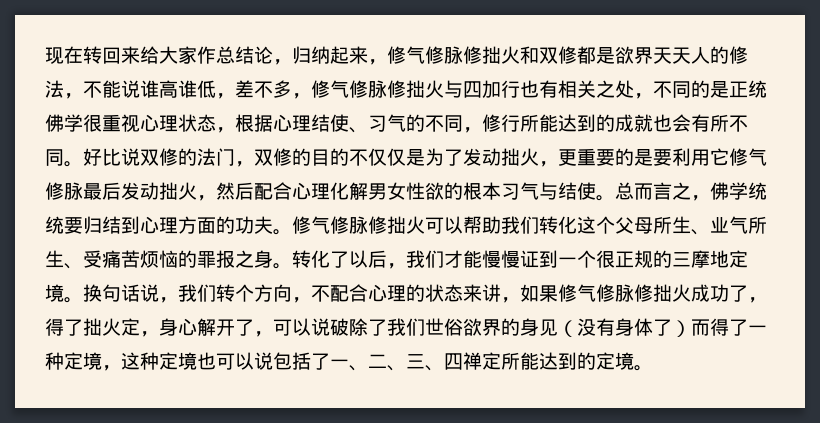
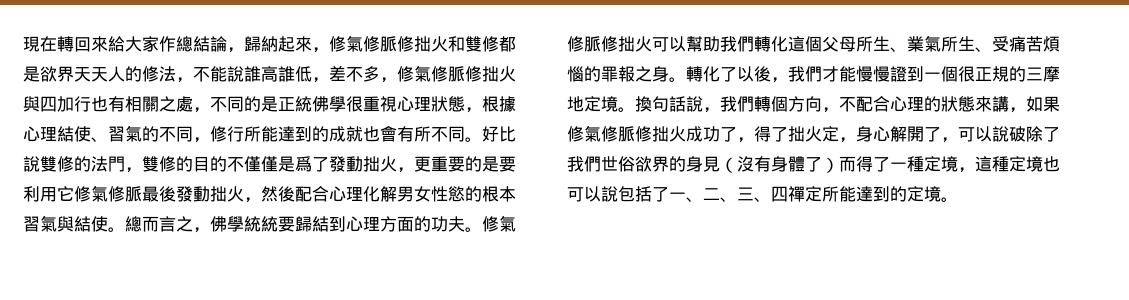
- 现在转回来给大家作总结论，归纳起来，修气修脉修拙火和双修都是欲界天天人的修法，不能说谁高谁低，差不多，修气修脉修拙火与四加行也有相关之处，不同的是正统佛学很重视心理状态，根据心理结使、习气的不同，修行所能达到的成就也会有所不同。
+ 現在轉回來給大家作總結論，歸納起來，修氣修脈修拙火和雙修都是欲界天天人的修法，不能說誰高誰低，差不多，修氣修脈修拙火與四加行也有相關之處，不同的是正統佛學很重視心理狀態，根據心理結使、習氣的不同，修行所能達到的成就也會有所不同。
- 好比说双修的法门，双修的目的不仅仅是为了发动拙火，更重要的是要利用它修气修脉最后发动拙火，然后配合心理化解男女性欲的根本习气与结使。总而言之，佛学统统要归结到心理方面的功夫。
+ 好比說雙修的法門，雙修的目的不僅僅是爲了發動拙火，更重要的是要利用它修氣修脈最後發動拙火，然後配合心理化解男女性慾的根本習氣與結使。總而言之，佛學統統要歸結到心理方面的功夫。
- 修气修脉修拙火可以帮助我们转化这个父母所生、业气所生、受痛苦烦恼的罪报之身。转化了以后，我们才能慢慢证到一个很正规的三摩地定境。换句话说，我们转个方向，不配合心理的状态来讲，如果修气修脉修拙火成功了，得了拙火定，身心解开了，可以说破除了我们世俗欲界的身见（没有身体了）而得了一种定境，这种定境也可以说包括了一、二、三、四禅定所能达到的定境。
+ 修氣修脈修拙火可以幫助我們轉化這個父母所生、業氣所生、受痛苦煩惱的罪報之身。轉化了以後，我們才能慢慢證到一個很正規的三摩地定境。換句話說，我們轉個方向，不配合心理的狀態來講，如果修氣修脈修拙火成功了，得了拙火定，身心解開了，可以說破除了我們世俗欲界的身見（沒有身體了）而得了一種定境，這種定境也可以說包括了一、二、三、四禪定所能達到的定境。

